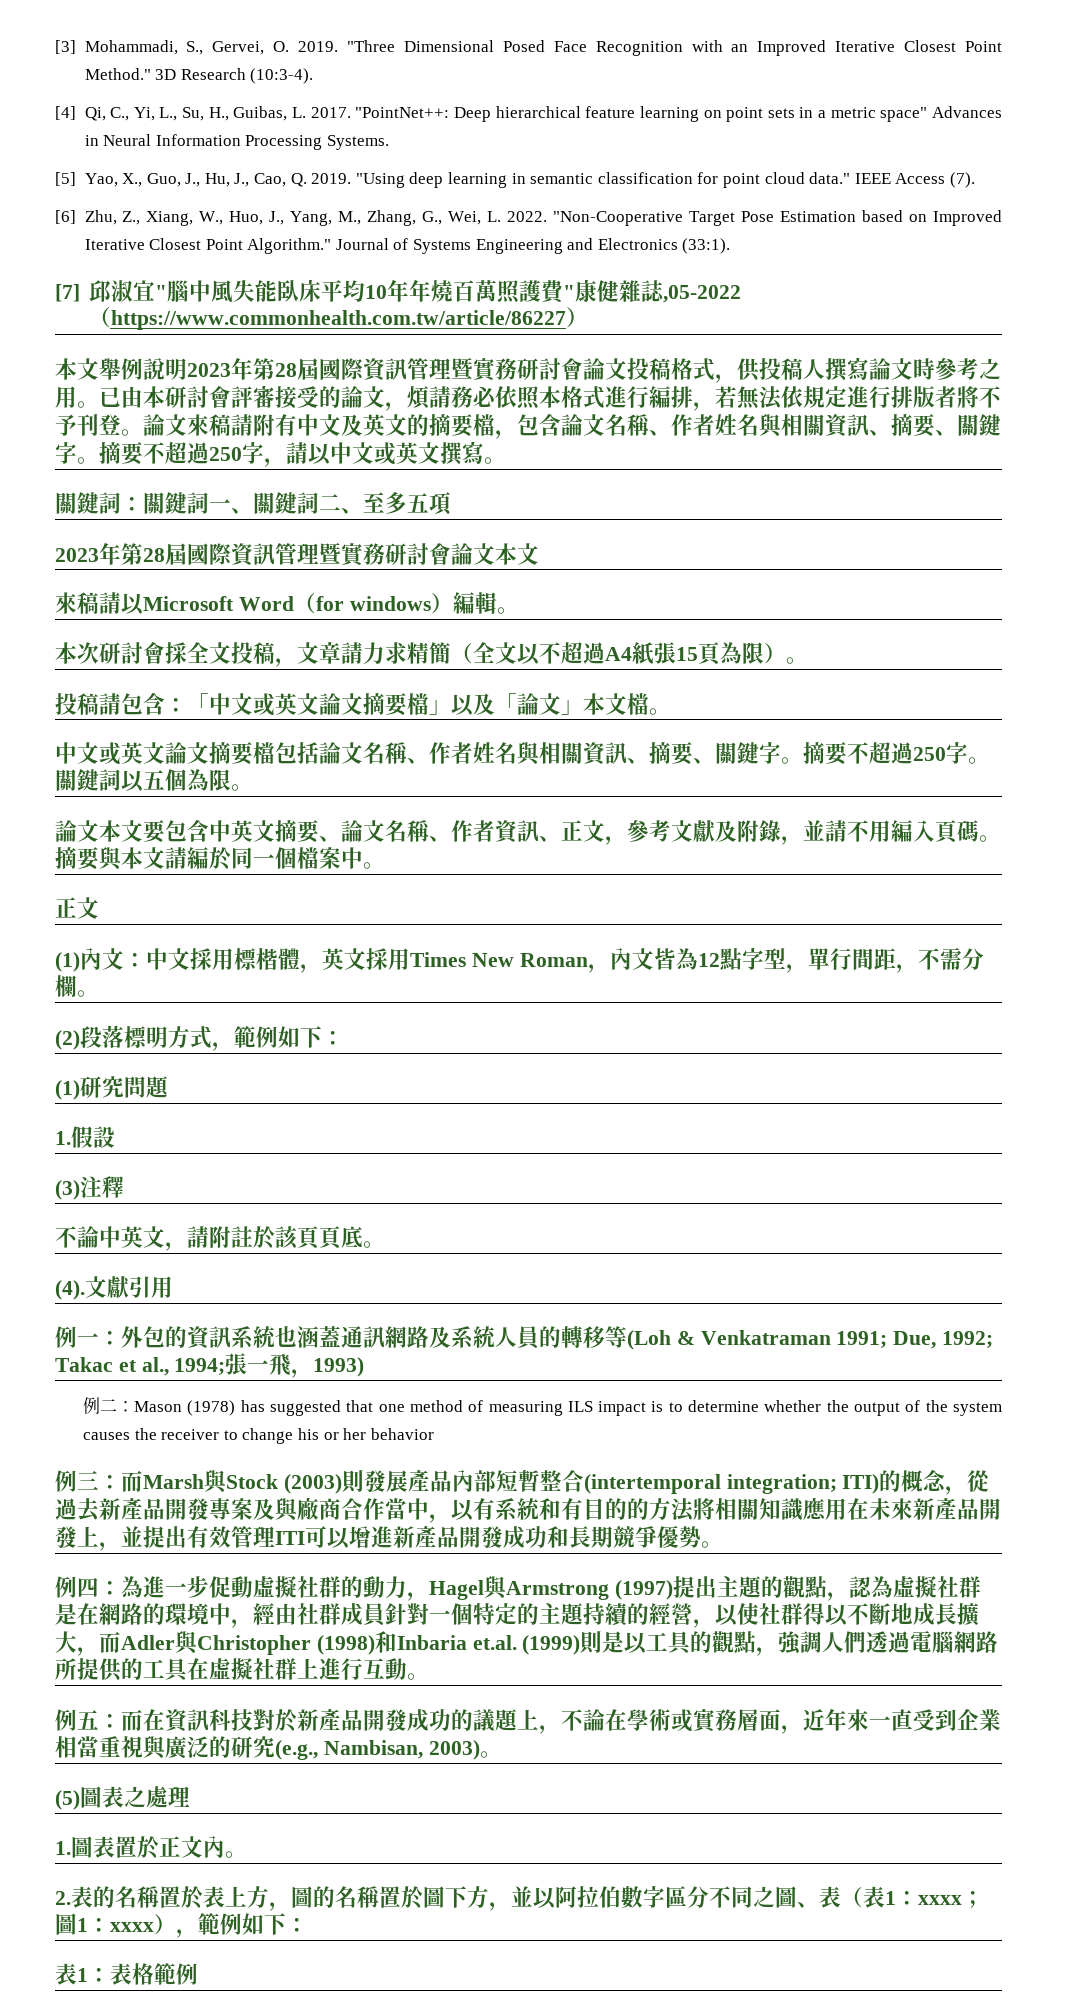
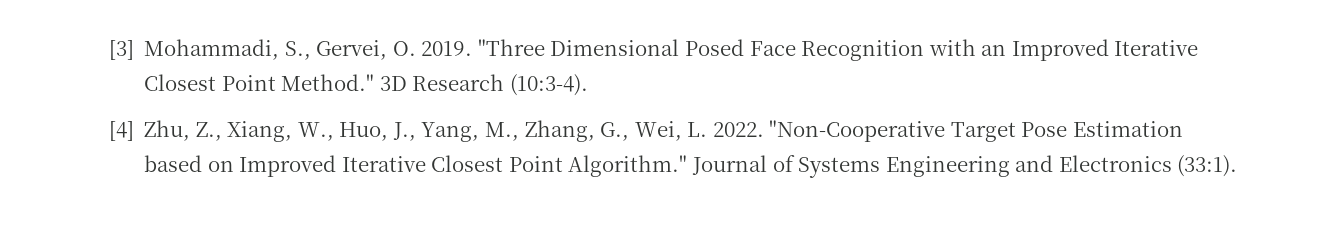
- [4] Qi, C., Yi, L., Su, H., Guibas, L. 2017. "PointNet++: Deep hierarchical feature learning on point sets in a metric space" Advances in Neural Information Processing Systems.
- [5] Yao, X., Guo, J., Hu, J., Cao, Q. 2019. "Using deep learning in semantic classification for point cloud data." IEEE Access (7).
- [6] Zhu, Z., Xiang, W., Huo, J., Yang, M., Zhang, G., Wei, L. 2022.
+ [4] Zhu, Z., Xiang, W., Huo, J., Yang, M., Zhang, G., Wei, L. 2022.
- [7]邱淑宜"腦中風失能臥床平均10年年燒百萬照護費"康健雜誌,05-2022（https://www.commonhealth.com.tw/article/86227）
- 本文舉例說明2023年第28屆國際資訊管理暨實務研討會論文投稿格式，供投稿人撰寫論文時參考之用。已由本研討會評審接受的論文，煩請務必依照本格式進行編排，若無法依規定進行排版者將不予刊登。論文來稿請附有中文及英文的摘要檔，包含論文名稱、作者姓名與相關資訊、摘要、關鍵字。摘要不超過250字，請以中文或英文撰寫。
- 關鍵詞：關鍵詞一、關鍵詞二、至多五項
- 2023年第28屆國際資訊管理暨實務研討會論文本文
- 來稿請以Microsoft Word（for windows）編輯。
- 本次研討會採全文投稿，文章請力求精簡（全文以不超過A4紙張15頁為限）。
- 投稿請包含：「中文或英文論文摘要檔」以及「論文」本文檔。
- 中文或英文論文摘要檔包括論文名稱、作者姓名與相關資訊、摘要、關鍵字。摘要不超過250字。關鍵詞以五個為限。
- 論文本文要包含中英文摘要、論文名稱、作者資訊、正文，參考文獻及附錄，並請不用編入頁碼。摘要與本文請編於同一個檔案中。
- 正文
- (1)內文：中文採用標楷體，英文採用Times New Roman，內文皆為12點字型，單行間距，不需分欄。
- (2)段落標明方式，範例如下：
- (1)研究問題
- 1.假設
- (3)注釋
- 不論中英文，請附註於該頁頁底。
- (4).文獻引用
- 例一：外包的資訊系統也涵蓋通訊網路及系統人員的轉移等(Loh & Venkatraman 1991; Due, 1992; Takac et al., 1994;張一飛，1993)
- 例二：Mason (1978) has suggested that one method of measuring ILS impact is to determine whether the output of the system causes the receiver to change his or her behavior
- 例三：而Marsh與Stock (2003)則發展產品內部短暫整合(intertemporal integration; ITI)的概念，從過去新產品開發專案及與廠商合作當中，以有系統和有目的的方法將相關知識應用在未來新產品開發上，並提出有效管理ITI可以增進新產品開發成功和長期競爭優勢。
- 例四：為進一步促動虛擬社群的動力，Hagel與Armstrong (1997)提出主題的觀點，認為虛擬社群是在網路的環境中，經由社群成員針對一個特定的主題持續的經營，以使社群得以不斷地成長擴大，而Adler與Christopher (1998)和Inbaria et.al. (1999)則是以工具的觀點，強調人們透過電腦網路所提供的工具在虛擬社群上進行互動。
- 例五：而在資訊科技對於新產品開發成功的議題上，不論在學術或實務層面，近年來一直受到企業相當重視與廣泛的研究(e.g., Nambisan, 2003)。
- (5)圖表之處理
- 1.圖表置於正文內。
- 2.表的名稱置於表上方，圖的名稱置於圖下方，並以阿拉伯數字區分不同之圖、表（表1：xxxx；圖1：xxxx），範例如下：
- 表1：表格範例

